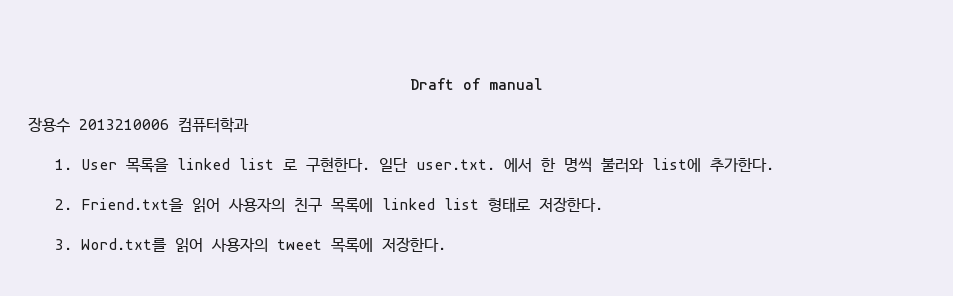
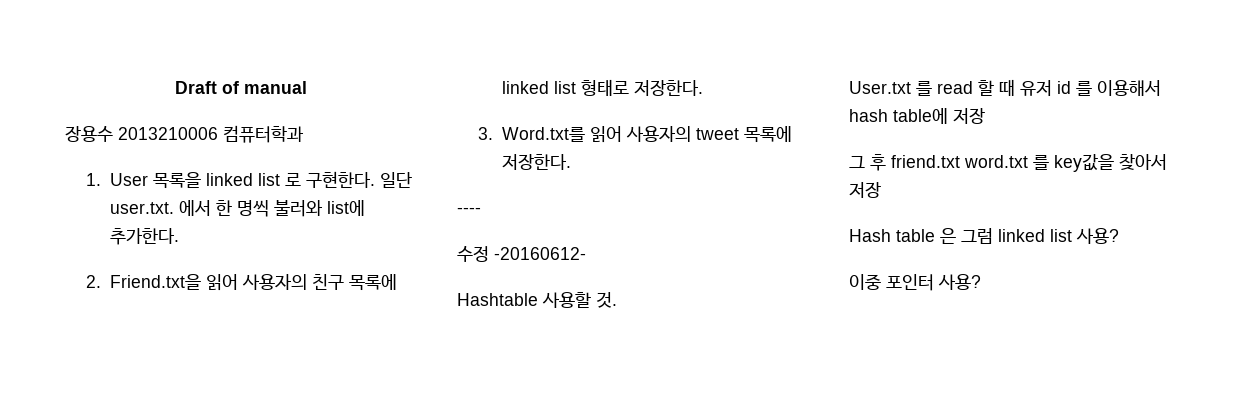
+ ----
+ 수정 -20160612-
+ Hashtable 사용할 것.
+ User.txt 를 read 할 때 유저 id 를 이용해서 hash table에 저장
+ 그 후 friend.txt word.txt 를 key값을 찾아서 저장
+ Hash table 은 그럼 linked list 사용?
+ 이중 포인터 사용?

